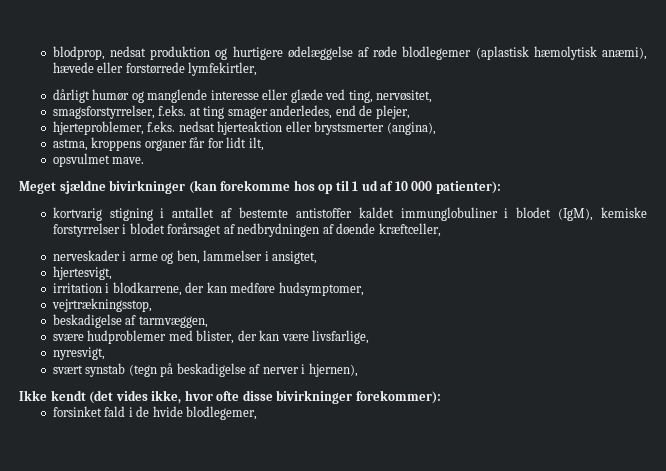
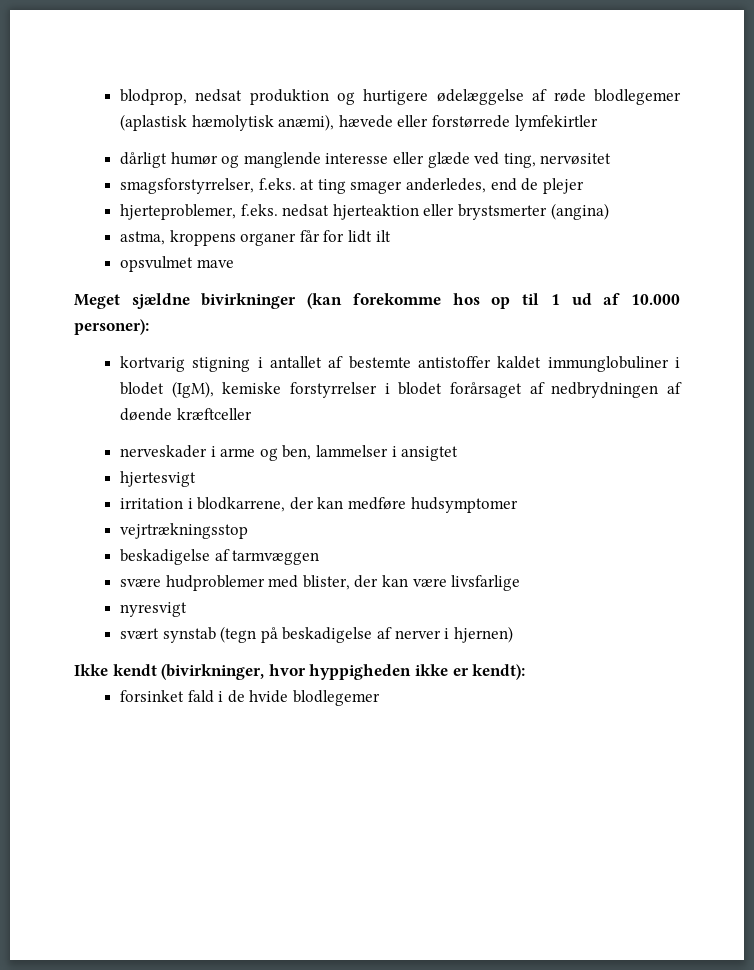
- blodprop, nedsat produktion og hurtigere ødelæggelse af røde blodlegemer (aplastisk hæmolytisk anæmi), hævede eller forstørrede lymfekirtler,
+ blodprop, nedsat produktion og hurtigere ødelæggelse af røde blodlegemer (aplastisk hæmolytisk anæmi), hævede eller forstørrede lymfekirtler
- dårligt humør og manglende interesse eller glæde ved ting, nervøsitet,
+ dårligt humør og manglende interesse eller glæde ved ting, nervøsitet
- smagsforstyrrelser, f.eks. at ting smager anderledes, end de plejer,
+ smagsforstyrrelser, f.eks. at ting smager anderledes, end de plejer
- hjerteproblemer, f.eks. nedsat hjerteaktion eller brystsmerter (angina),
+ hjerteproblemer, f.eks. nedsat hjerteaktion eller brystsmerter (angina)
- astma, kroppens organer får for lidt ilt,
+ astma, kroppens organer får for lidt ilt
- opsvulmet mave.
+ opsvulmet mave
- Meget sjældne bivirkninger (kan forekomme hos op til 1 ud af 10 000 patienter):
+ Meget sjældne bivirkninger (kan forekomme hos op til 1 ud af 10.000 personer):
- kortvarig stigning i antallet af bestemte antistoffer kaldet immunglobuliner i blodet (IgM), kemiske forstyrrelser i blodet forårsaget af nedbrydningen af døende kræftceller,
+ kortvarig stigning i antallet af bestemte antistoffer kaldet immunglobuliner i blodet (IgM), kemiske forstyrrelser i blodet forårsaget af nedbrydningen af døende kræftceller
- nerveskader i arme og ben, lammelser i ansigtet,
- hjertesvigt,
+ nerveskader i arme og ben, lammelser i ansigtet
+ hjertesvigt
- irritation i blodkarrene, der kan medføre hudsymptomer,
- vejrtrækningsstop,
- beskadigelse af tarmvæggen,
+ irritation i blodkarrene, der kan medføre hudsymptomer
+ vejrtrækningsstop
+ beskadigelse af tarmvæggen
- svære hudproblemer med blister, der kan være livsfarlige,
- nyresvigt,
+ svære hudproblemer med blister, der kan være livsfarlige
+ nyresvigt
- svært synstab (tegn på beskadigelse af nerver i hjernen),
+ svært synstab (tegn på beskadigelse af nerver i hjernen)
- Ikke kendt (det vides ikke, hvor ofte disse bivirkninger forekommer):
+ Ikke kendt (bivirkninger, hvor hyppigheden ikke er kendt):
- forsinket fald i de hvide blodlegemer,
+ forsinket fald i de hvide blodlegemer

